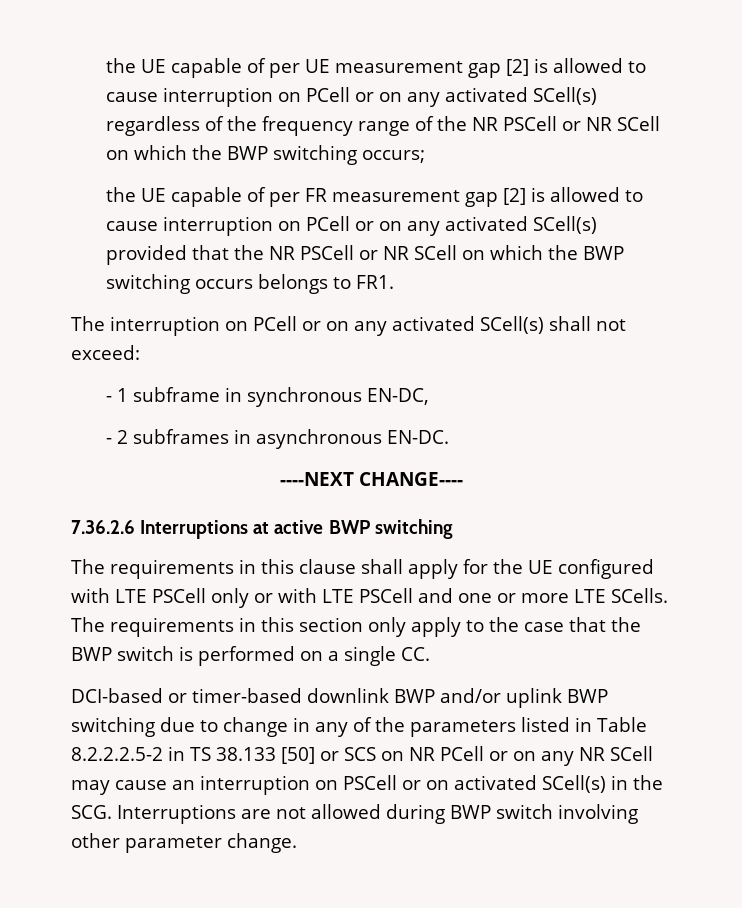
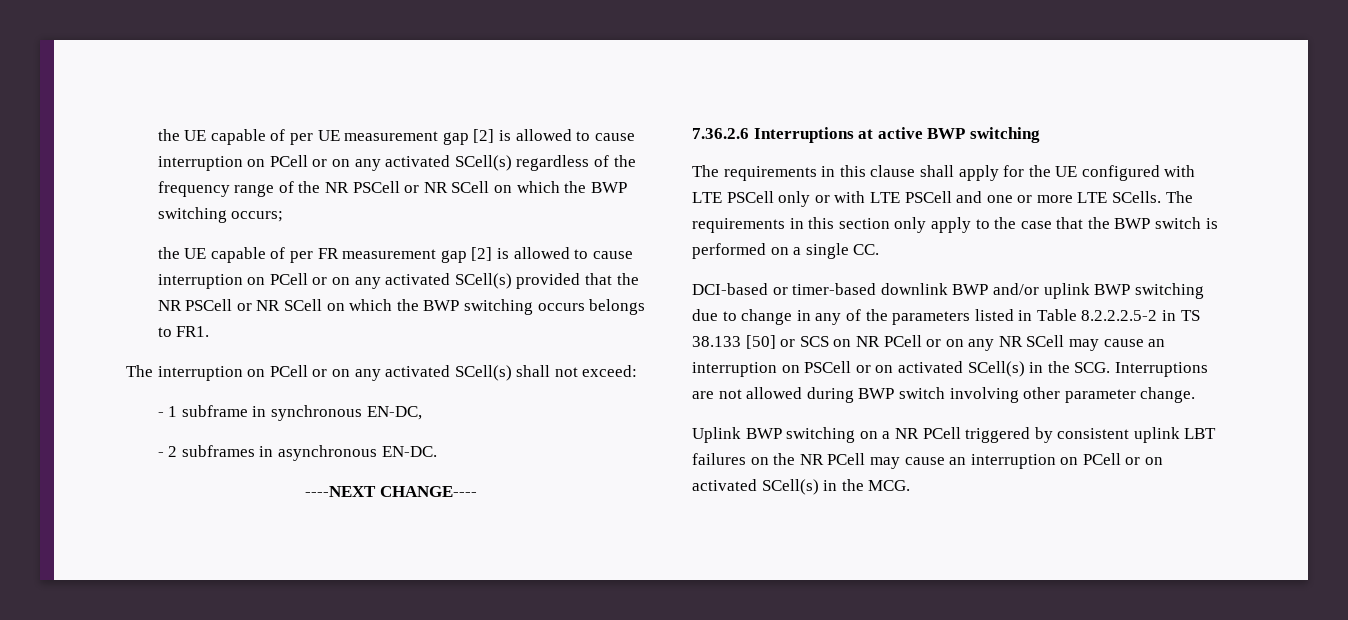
+ Uplink BWP switching on a NR PCell triggered by consistent uplink LBT failures on the NR PCell may cause an interruption on PCell or on activated SCell(s) in the MCG.

